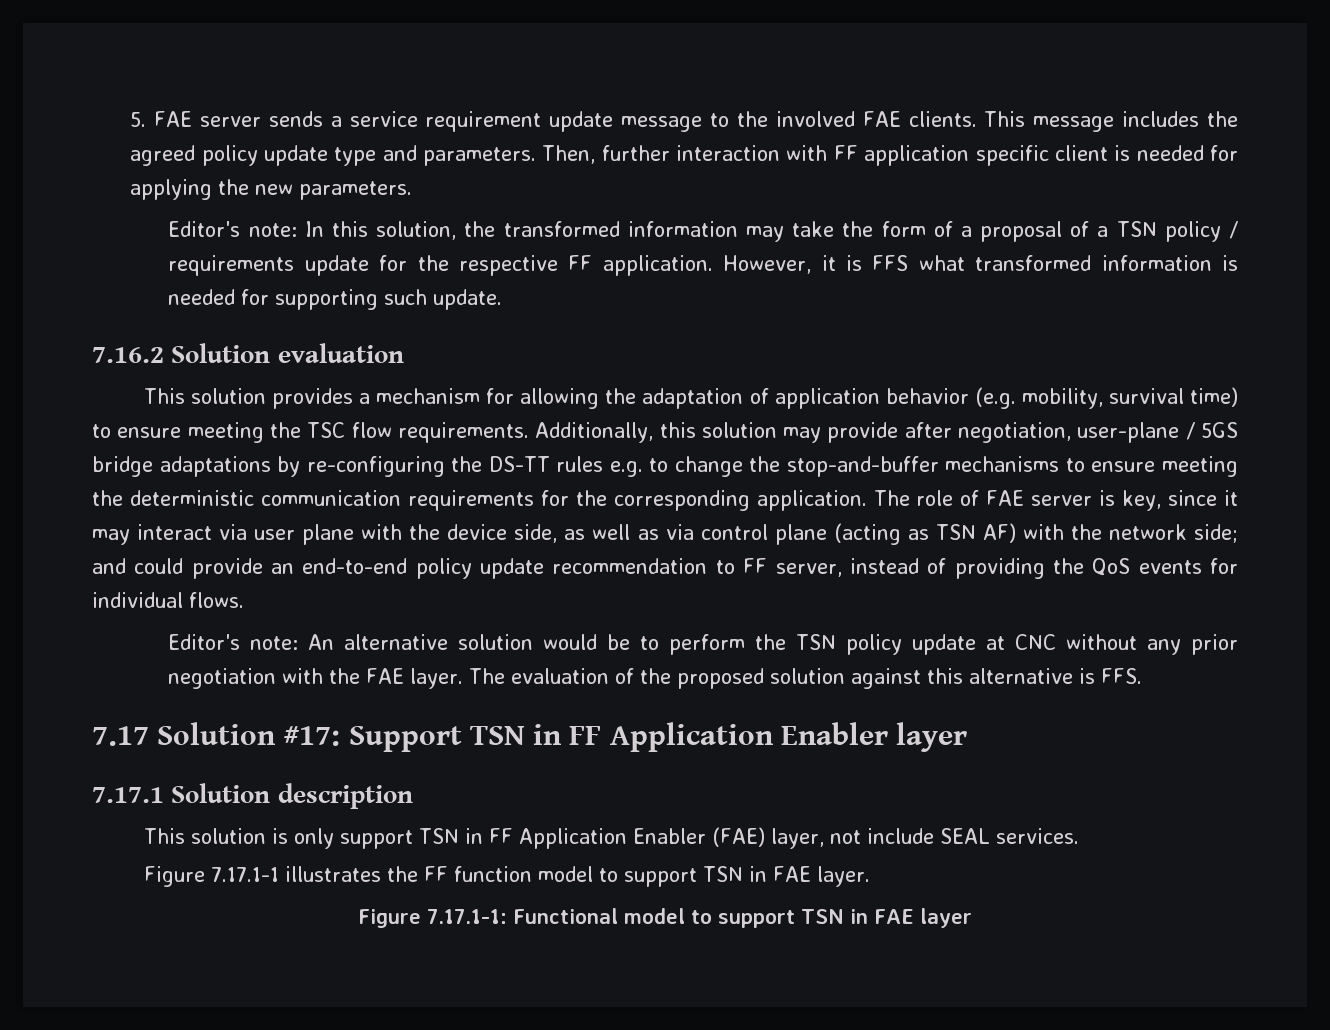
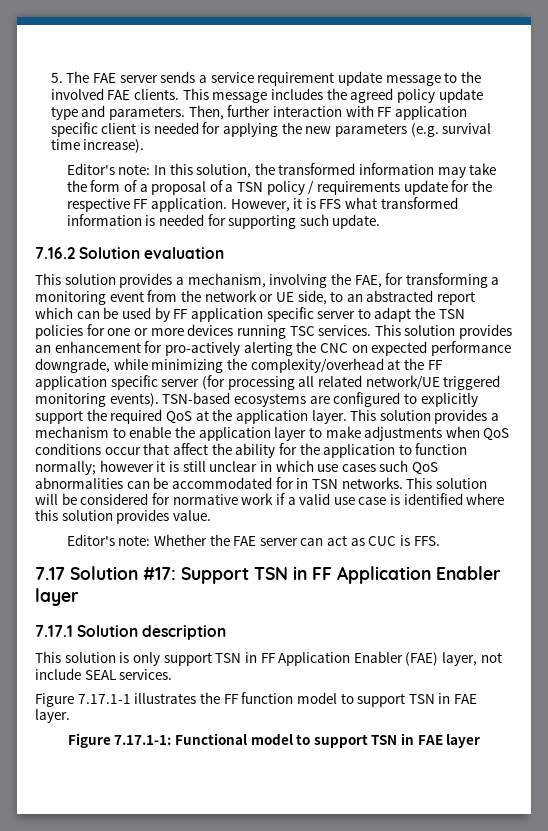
- 5. FAE server sends a service requirement update message to the involved FAE clients.
+ 5. The FAE server sends a service requirement update message to the involved FAE clients.
- Then, further interaction with FF application specific client is needed for applying the new parameters.
+ Then, further interaction with FF application specific client is needed for applying the new parameters (e.g. survival time increase).
- This solution provides a mechanism for allowing the adaptation of application behavior (e.g. mobility, survival time) to ensure meeting the TSC flow requirements. Additionally, this solution may provide after negotiation, user-plane / 5GS bridge adaptations by re-configuring the DS-TT rules e.g. to change the stop-and-buffer mechanisms to ensure meeting the deterministic communication requirements for the corresponding application. The role of FAE server is key, since it may interact via user plane with the device side, as well as via control plane (acting as TSN AF) with the network side; and could provide an end-to-end policy update recommendation to FF server, instead of providing the QoS events for individual flows.
- Editor's note: An alternative solution would be to perform the TSN policy update at CNC without any prior negotiation with the FAE layer. The evaluation of the proposed solution against this alternative is FFS.
+ This solution provides a mechanism, involving the FAE, for transforming a monitoring event from the network or UE side, to an abstracted report which can be used by FF application specific server to adapt the TSN policies for one or more devices running TSC services. This solution provides an enhancement for pro-actively alerting the CNC on expected performance downgrade, while minimizing the complexity/overhead at the FF application specific server (for processing all related network/UE triggered monitoring events). TSN-based ecosystems are configured to explicitly support the required QoS at the application layer. This solution provides a mechanism to enable the application layer to make adjustments when QoS conditions occur that affect the ability for the application to function normally; however it is still unclear in which use cases such QoS abnormalities can be accommodated for in TSN networks. This solution will be considered for normative work if a valid use case is identified where this solution provides value.
+ Editor's note: Whether the FAE server can act as CUC is FFS.

